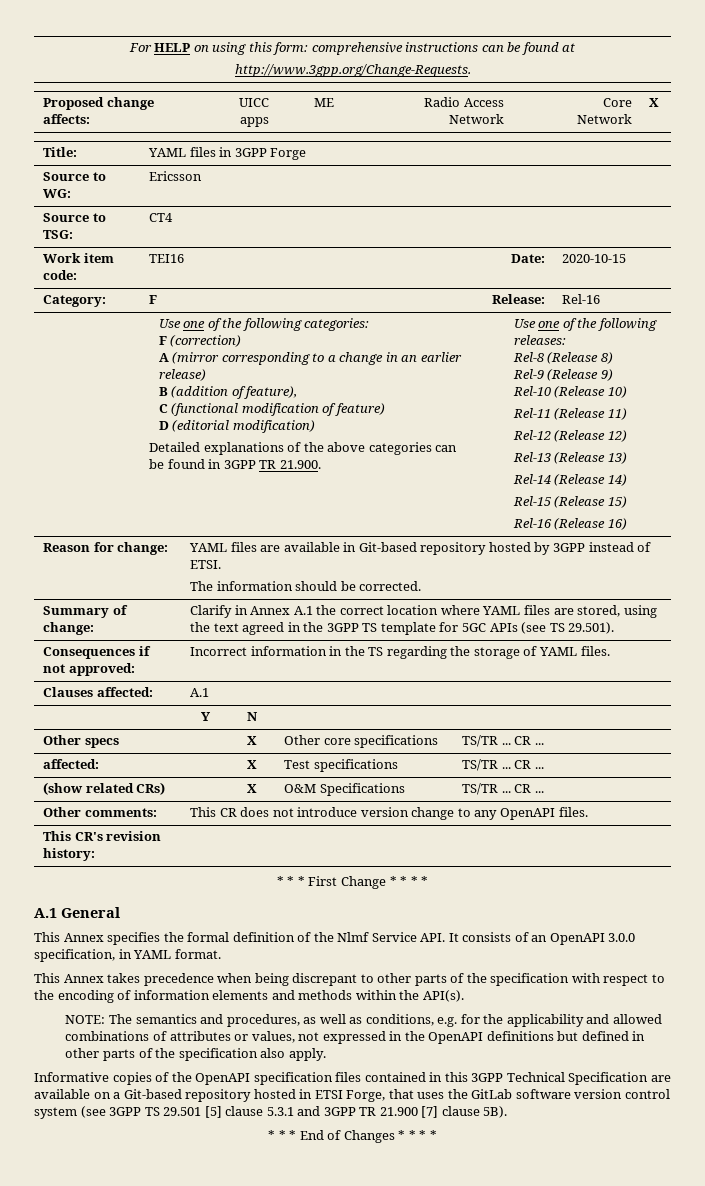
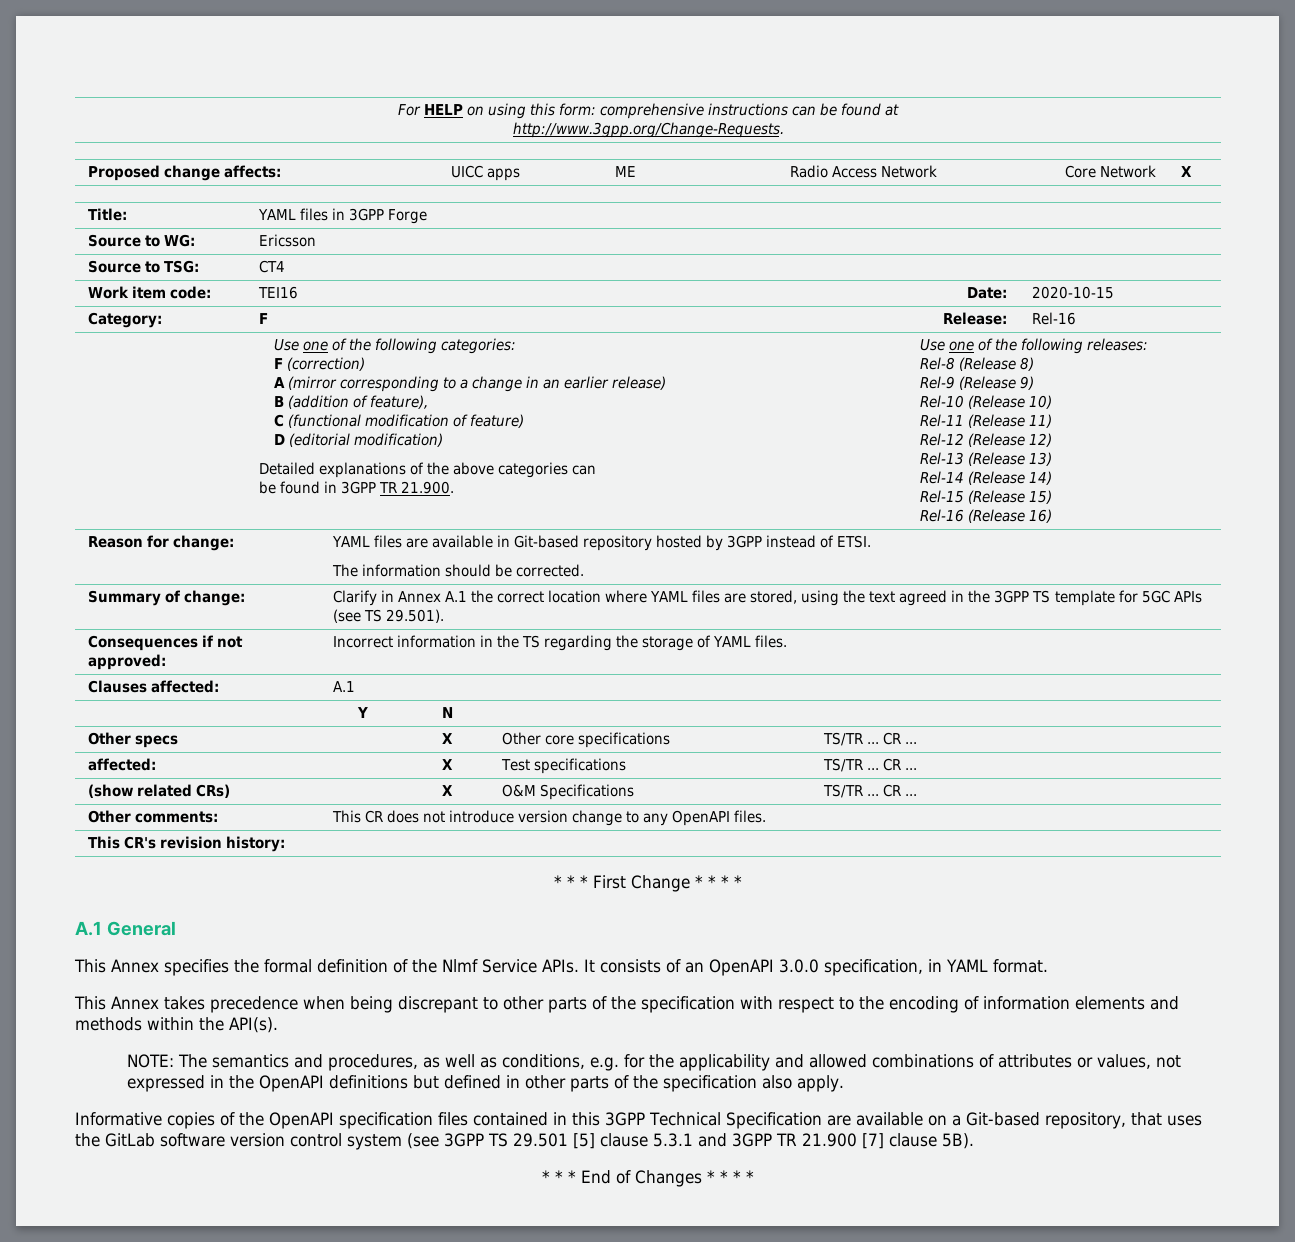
- This Annex specifies the formal definition of the Nlmf Service API. It consists of an OpenAPI 3.0.0 specification, in YAML format.
+ This Annex specifies the formal definition of the Nlmf Service APIs. It consists of an OpenAPI 3.0.0 specification, in YAML format.
- Informative copies of the OpenAPI specification files contained in this 3GPP Technical Specification are available on a Git-based repository hosted in ETSI Forge, that uses the GitLab software version control system (see 3GPP TS 29.501 [5] clause 5.3.1 and 3GPP TR 21.900 [7] clause 5B).
+ Informative copies of the OpenAPI specification files contained in this 3GPP Technical Specification are available on a Git-based repository, that uses the GitLab software version control system (see 3GPP TS 29.501 [5] clause 5.3.1 and 3GPP TR 21.900 [7] clause 5B).

